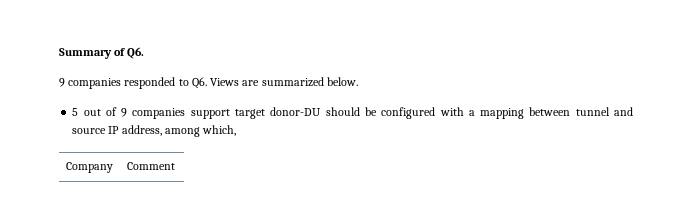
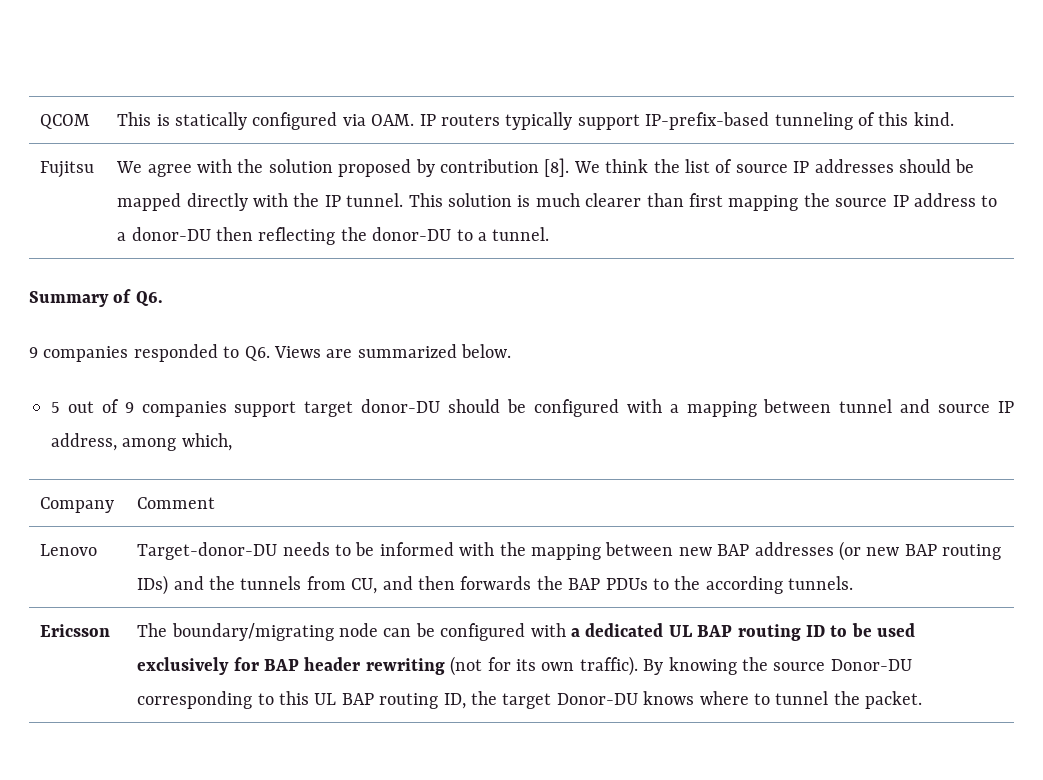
+ QCOM | This is statically configured via OAM. IP routers typically support IP-prefix-based tunneling of this kind.
+ Fujitsu | We agree with the solution proposed by contribution [8]. We think the list of source IP addresses should be mapped directly with the IP tunnel. This solution is much clearer than first mapping the source IP address to a donor-DU then reflecting the donor-DU to a tunnel.
+ Lenovo | Target-donor-DU needs to be informed with the mapping between new BAP addresses (or new BAP routing IDs) and the tunnels from CU, and then forwards the BAP PDUs to the according tunnels.
+ Ericsson | The boundary/migrating node can be configured with a dedicated UL BAP routing ID to be used exclusively for BAP header rewriting (not for its own traffic). By knowing the source Donor-DU corresponding to this UL BAP routing ID, the target Donor-DU knows where to tunnel the packet.

